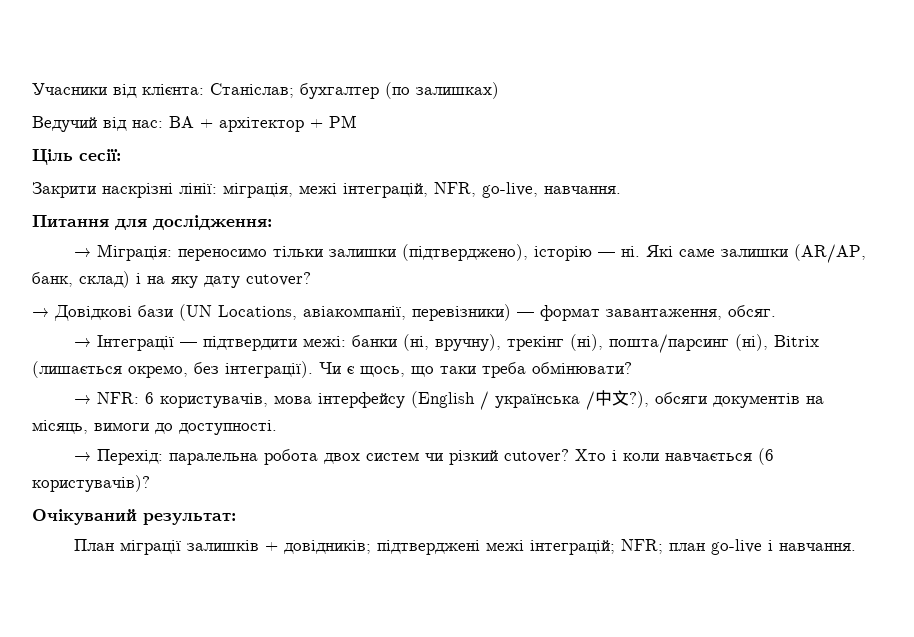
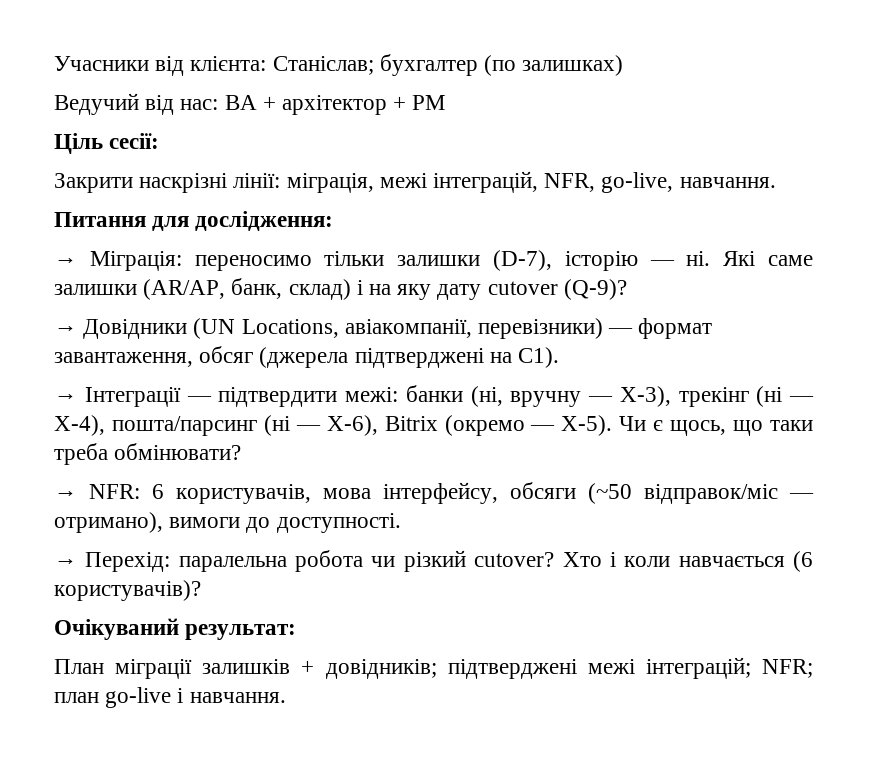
- → Міграція: переносимо тільки залишки (підтверджено), історію — ні.
+ → Міграція: переносимо тільки залишки (D-7), історію — ні.
- Які саме залишки (AR/AP, банк, склад) і на яку дату cutover?
- → Довідкові бази (UN Locations, авіакомпанії, перевізники) — формат завантаження, обсяг.
+ Які саме залишки (AR/AP, банк, склад) і на яку дату cutover (Q-9)?
+ → Довідники (UN Locations, авіакомпанії, перевізники) — формат завантаження, обсяг (джерела підтверджені на С1).
- → Інтеграції — підтвердити межі: банки (ні, вручну), трекінг (ні), пошта/парсинг (ні), Bitrix (лишається окремо, без інтеграції).
+ → Інтеграції — підтвердити межі: банки (ні, вручну — X-3), трекінг (ні — X-4), пошта/парсинг (ні — X-6), Bitrix (окремо — X-5).
- → NFR: 6 користувачів, мова інтерфейсу (English / українська /中文?), обсяги документів на місяць, вимоги до доступності.
+ → NFR: 6 користувачів, мова інтерфейсу, обсяги (~50 відправок/міс — отримано), вимоги до доступності.
- → Перехід: паралельна робота двох систем чи різкий cutover?
+ → Перехід: паралельна робота чи різкий cutover?

